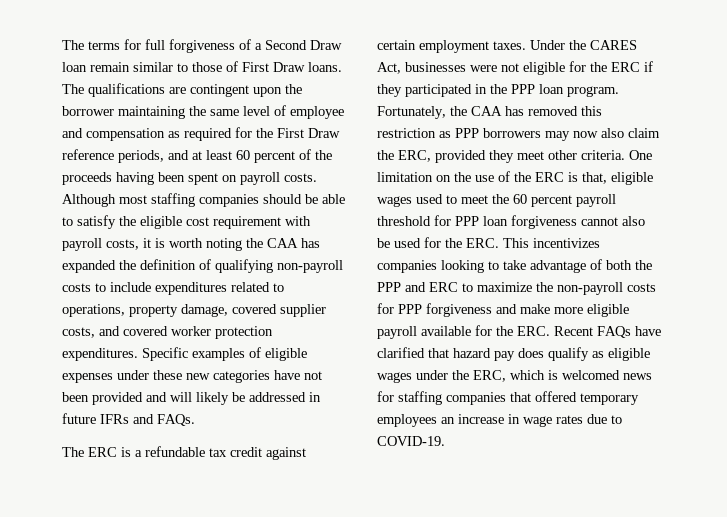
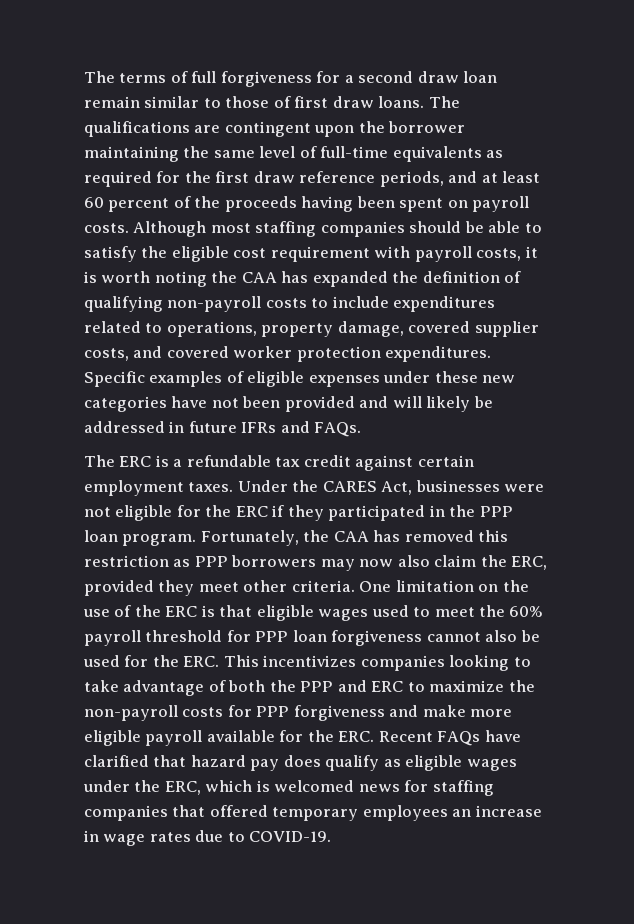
- The terms for full forgiveness of a Second Draw loan remain similar to those of First Draw loans.
+ The terms of full forgiveness for a second draw loan remain similar to those of first draw loans.
- The qualifications are contingent upon the borrower maintaining the same level of employee and compensation as required for the First Draw reference periods, and at least 60 percent of the proceeds having been spent on payroll costs.
+ The qualifications are contingent upon the borrower maintaining the same level of full-time equivalents as required for the first draw reference periods, and at least 60 percent of the proceeds having been spent on payroll costs.
- One limitation on the use of the ERC is that, eligible wages used to meet the 60 percent payroll threshold for PPP loan forgiveness cannot also be used for the ERC. This incentivizes companies looking to take advantage of both the PPP and ERC to maximize the non-payroll costs for PPP forgiveness and make more eligible payroll available for the ERC. Recent FAQs have clarified that hazard pay does qualify as eligible wages under the ERC, which is welcomed news for staffing companies that offered temporary employees an increase in wage rates due to COVID-19.
+ One limitation on the use of the ERC is that eligible wages used to meet the 60% payroll threshold for PPP loan forgiveness cannot also be used for the ERC. This incentivizes companies looking to take advantage of both the PPP and ERC to maximize the non-payroll costs for PPP forgiveness and make more eligible payroll available for the ERC. Recent FAQs have clarified that hazard pay does qualify as eligible wages under the ERC, which is welcomed news for staffing companies that offered temporary employees an increase in wage rates due to COVID-19.

